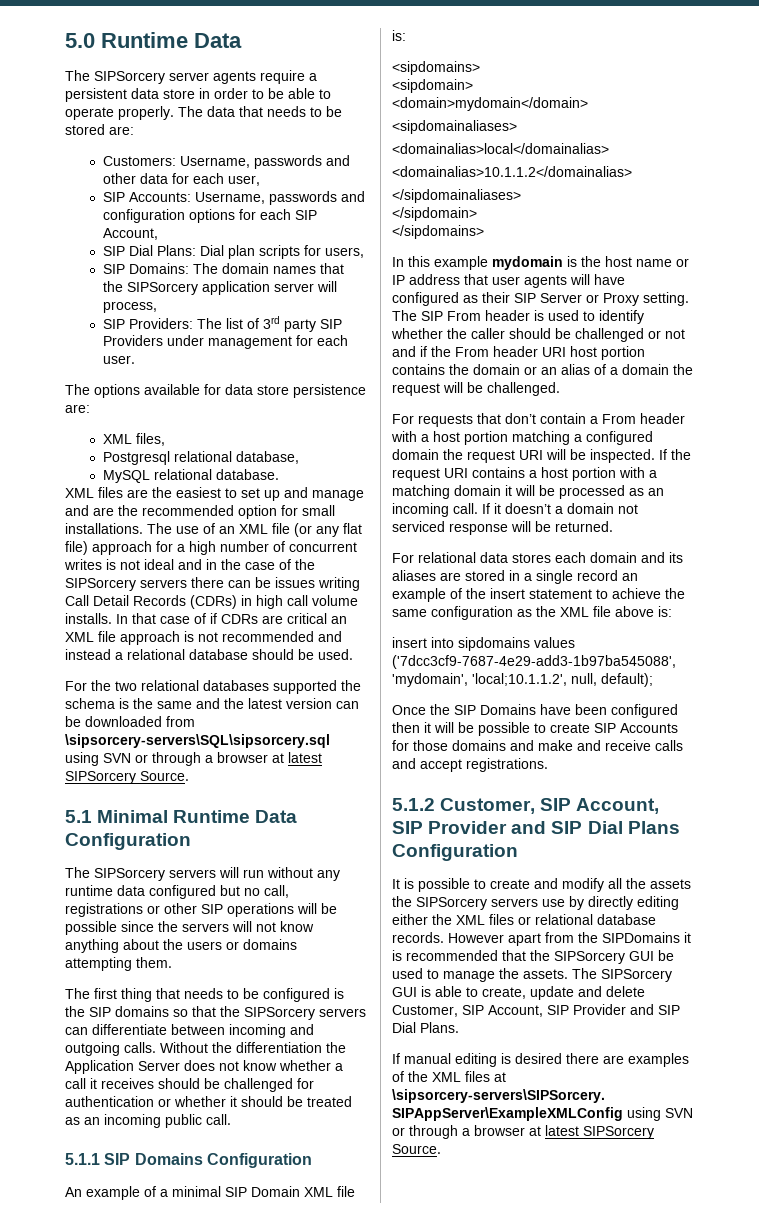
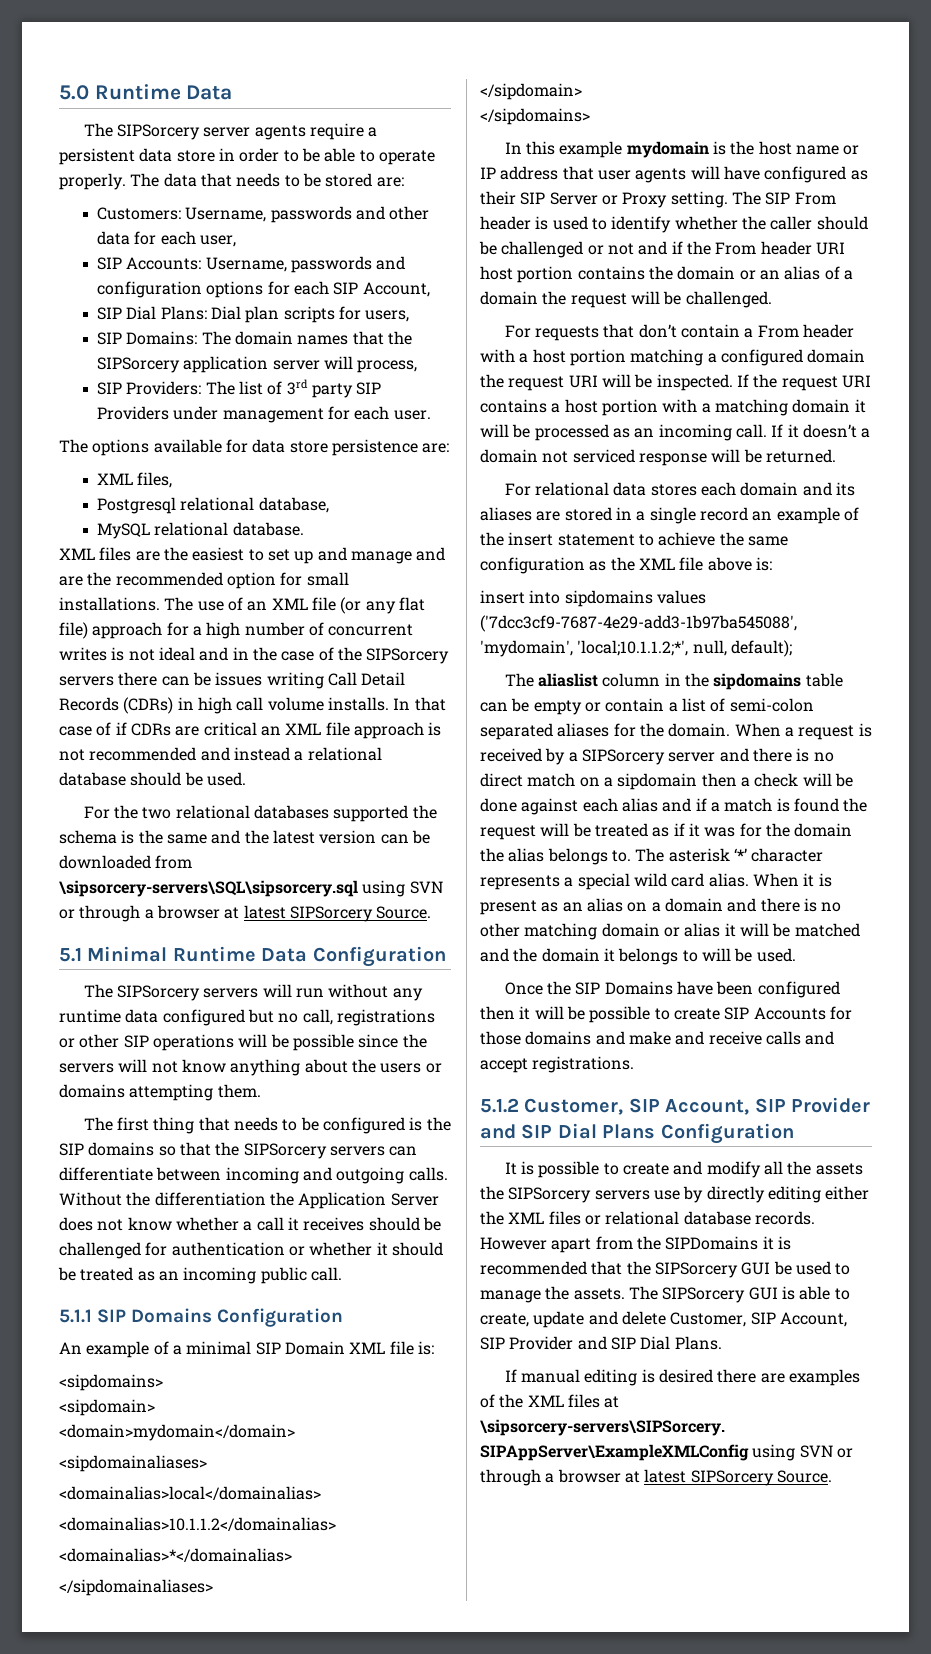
+ <domainalias>*</domainalias>
- insert into sipdomains values ('7dcc3cf9-7687-4e29-add3-1b97ba545088', 'mydomain', 'local;10.1.1.2', null, default);
+ insert into sipdomains values ('7dcc3cf9-7687-4e29-add3-1b97ba545088', 'mydomain', 'local;10.1.1.2;*', null, default);
+ The aliaslist column in the sipdomains table can be empty or contain a list of semi-colon separated aliases for the domain. When a request is received by a SIPSorcery server and there is no direct match on a sipdomain then a check will be done against each alias and if a match is found the request will be treated as if it was for the domain the alias belongs to. The asterisk ‘*’ character represents a special wild card alias. When it is present as an alias on a domain and there is no other matching domain or alias it will be matched and the domain it belongs to will be used.

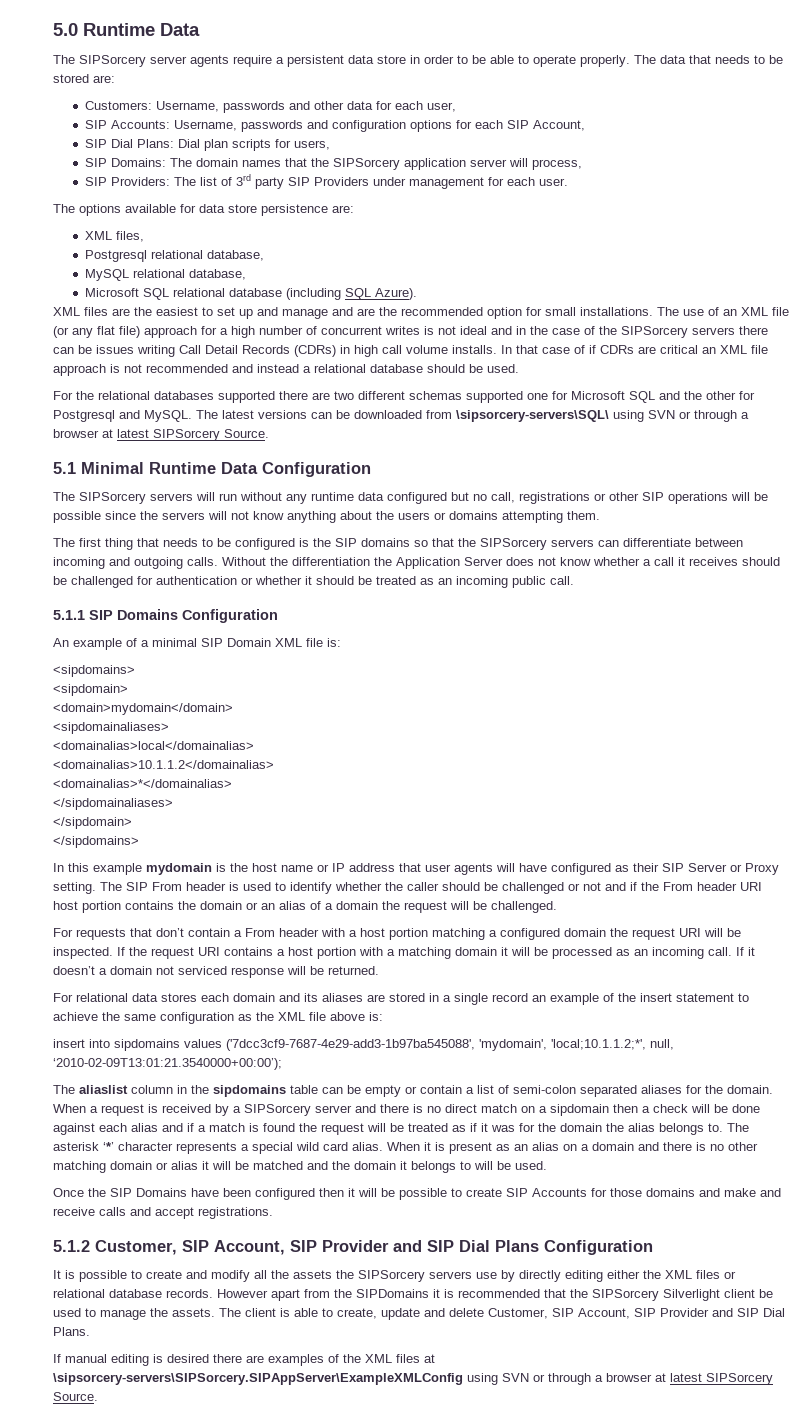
- MySQL relational database.
+ MySQL relational database,
+ Microsoft SQL relational database (including SQL Azure).
- For the two relational databases supported the schema is the same and the latest version can be downloaded from \sipsorcery-servers\SQL\sipsorcery.sql using SVN or through a browser at latest SIPSorcery Source.
+ For the relational databases supported there are two different schemas supported one for Microsoft SQL and the other for Postgresql and MySQL. The latest versions can be downloaded from \sipsorcery-servers\SQL\ using SVN or through a browser at latest SIPSorcery Source.
- insert into sipdomains values ('7dcc3cf9-7687-4e29-add3-1b97ba545088', 'mydomain', 'local;10.1.1.2;*', null, default);
+ insert into sipdomains values ('7dcc3cf9-7687-4e29-add3-1b97ba545088', 'mydomain', 'local;10.1.1.2;*', null, ‘2010-02-09T13:01:21.3540000+00:00’);
- However apart from the SIPDomains it is recommended that the SIPSorcery GUI be used to manage the assets.
+ However apart from the SIPDomains it is recommended that the SIPSorcery Silverlight client be used to manage the assets.
- The SIPSorcery GUI is able to create, update and delete Customer, SIP Account, SIP Provider and SIP Dial Plans.
+ The client is able to create, update and delete Customer, SIP Account, SIP Provider and SIP Dial Plans.

